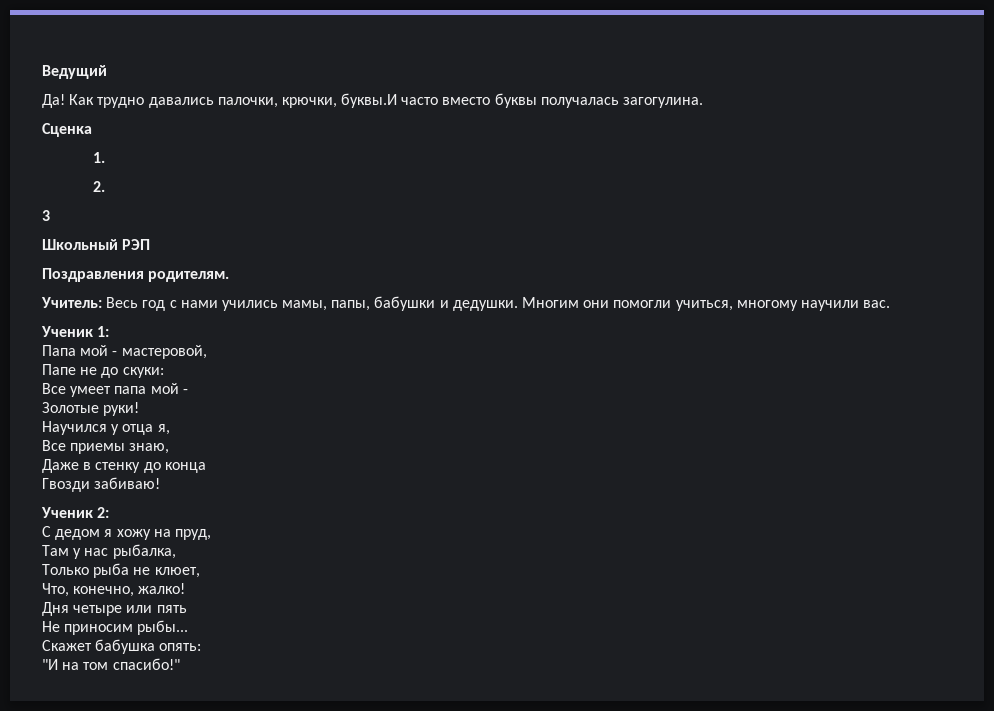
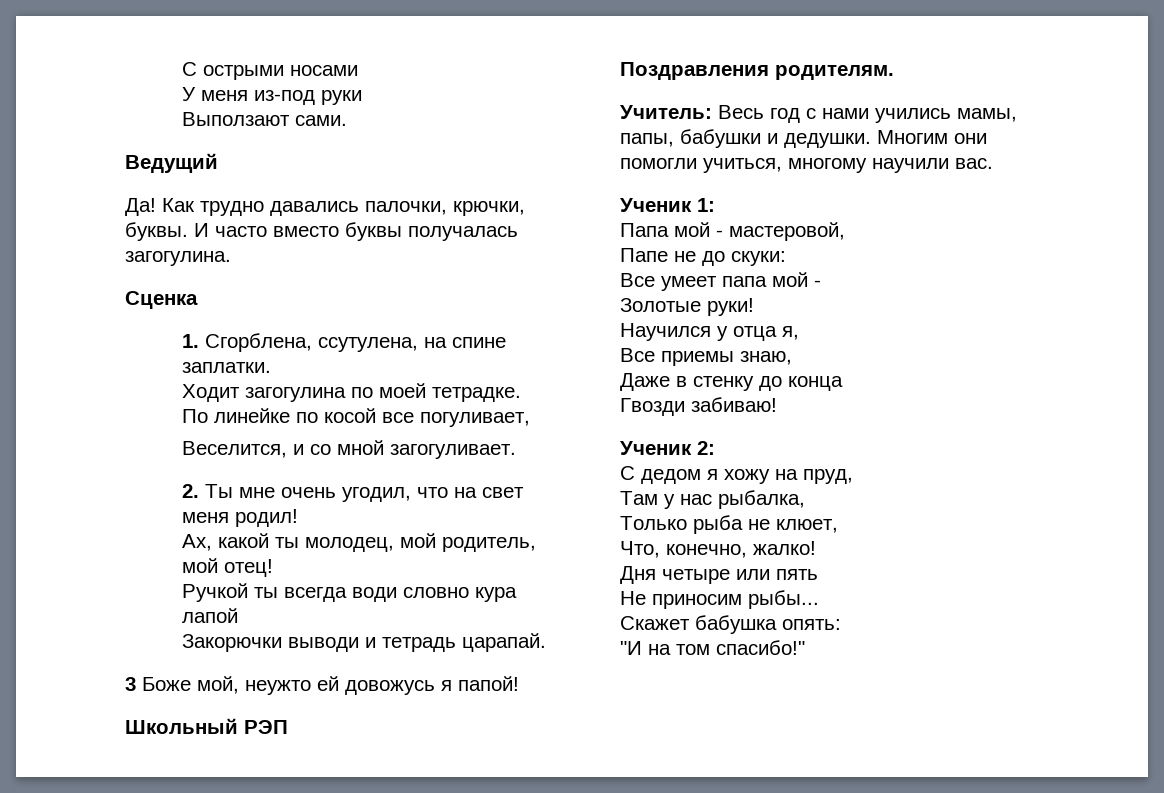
+ С острыми носами
+ У меня из-под руки
+ Выползают сами.
- Как трудно давались палочки, крючки, буквы.И часто вместо буквы получалась загогулина.
+ Как трудно давались палочки, крючки, буквы. И часто вместо буквы получалась загогулина.
- 1.
- 2.
- 3
+ 1. Сгорблена, ссутулена, на спине заплатки.
+ Ходит загогулина по моей тетрадке.
+ По линейке по косой все погуливает,
+ Веселится, и со мной загогуливает.
+ 2. Ты мне очень угодил, что на свет меня родил!
+ Ах, какой ты молодец, мой родитель, мой отец!
+ Ручкой ты всегда води словно кура лапой
+ Закорючки выводи и тетрадь царапай.
+ 3 Боже мой, неужто ей довожусь я папой!

